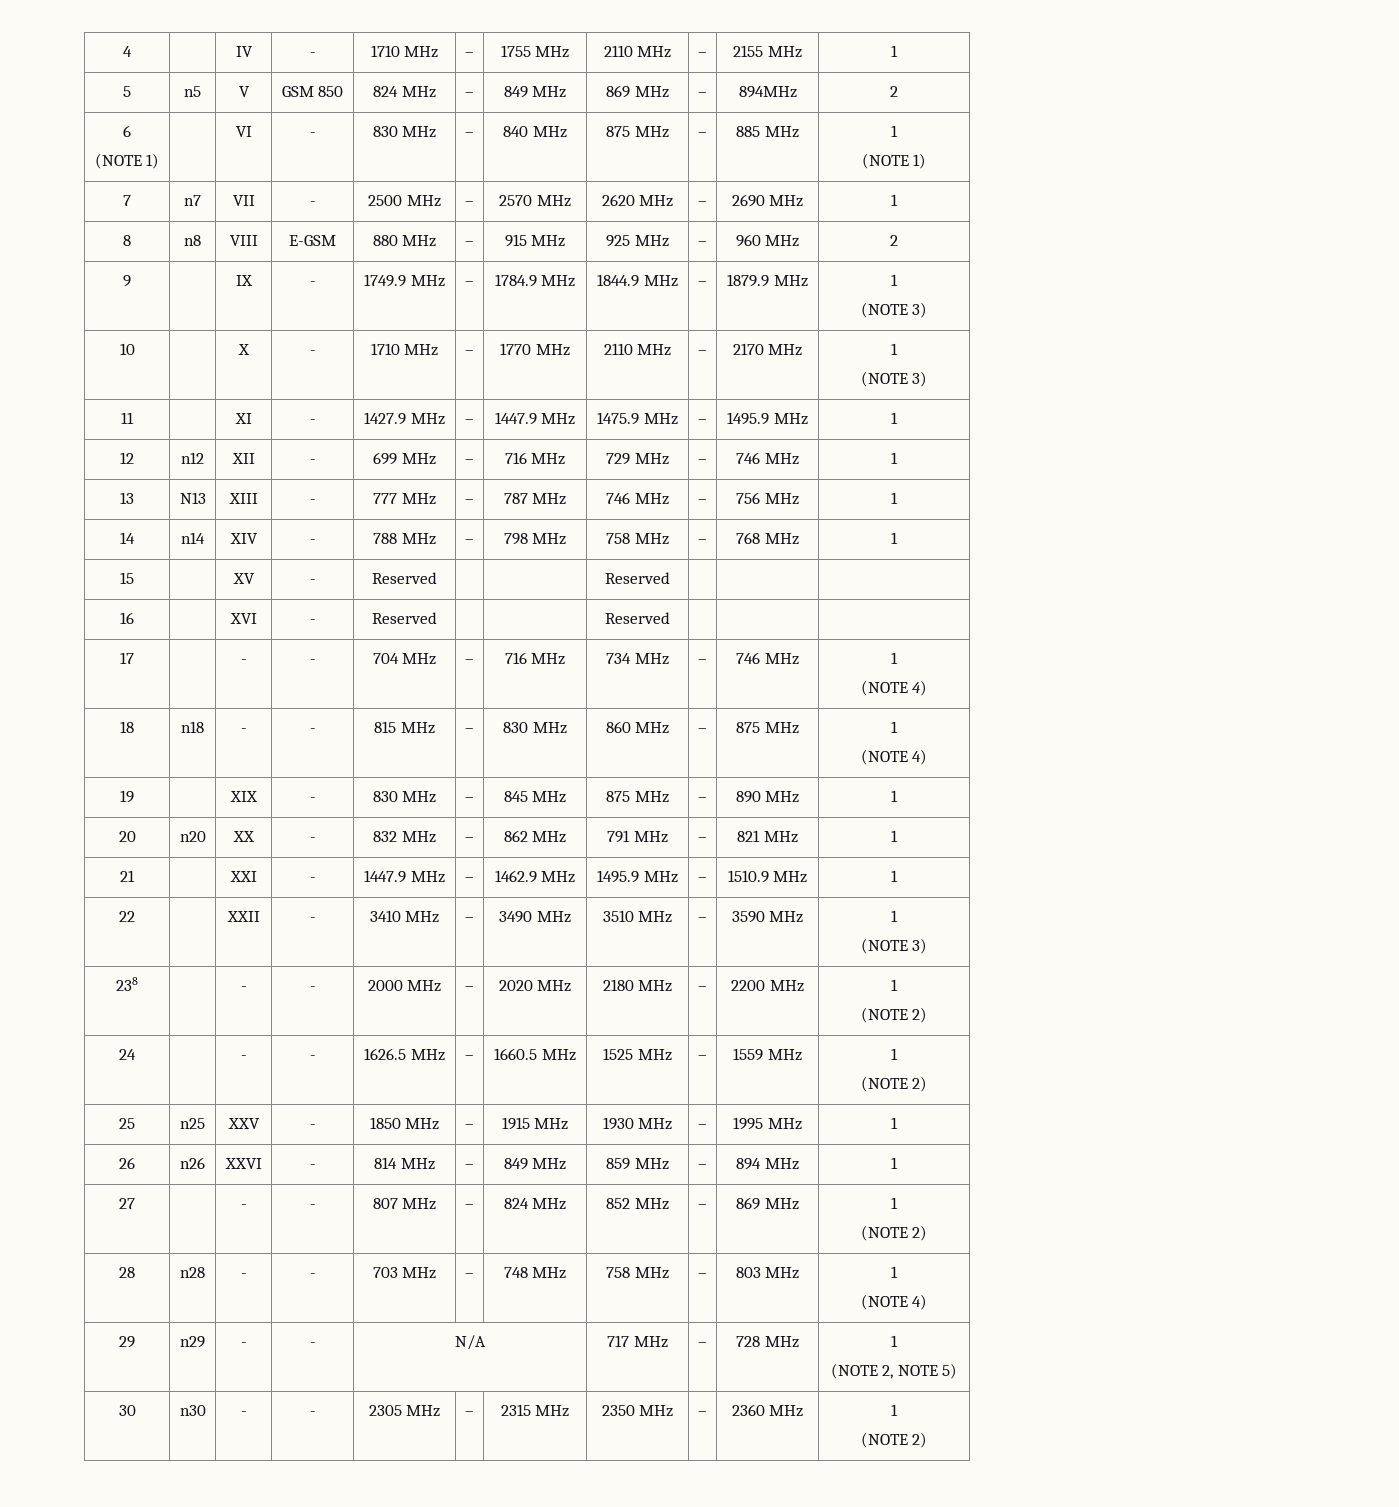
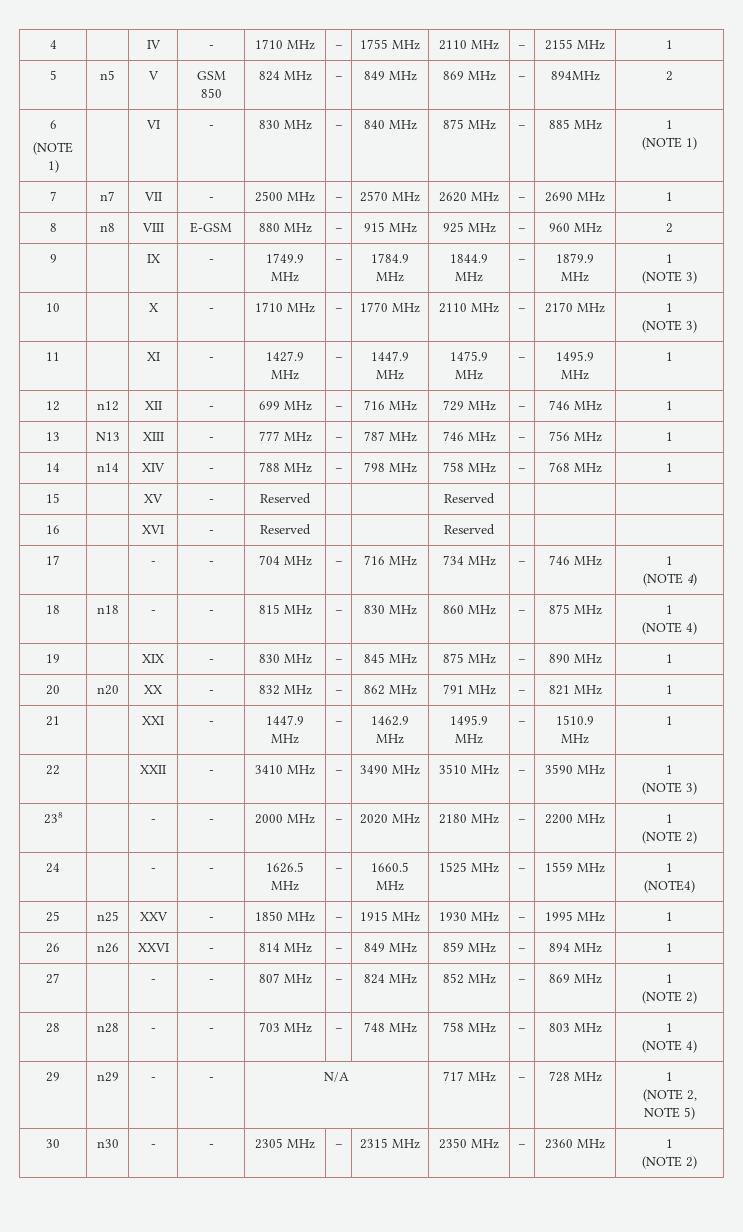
  24 | | - | - | 1626.5 MHz | – | 1660.5 MHz | 1525 MHz | – | 1559 MHz | 1
- (NOTE 2)
+ (NOTE4)

